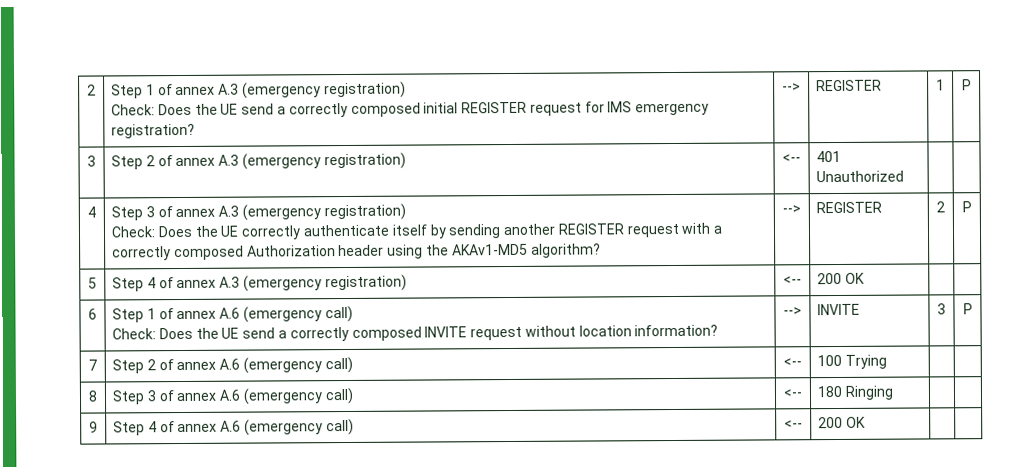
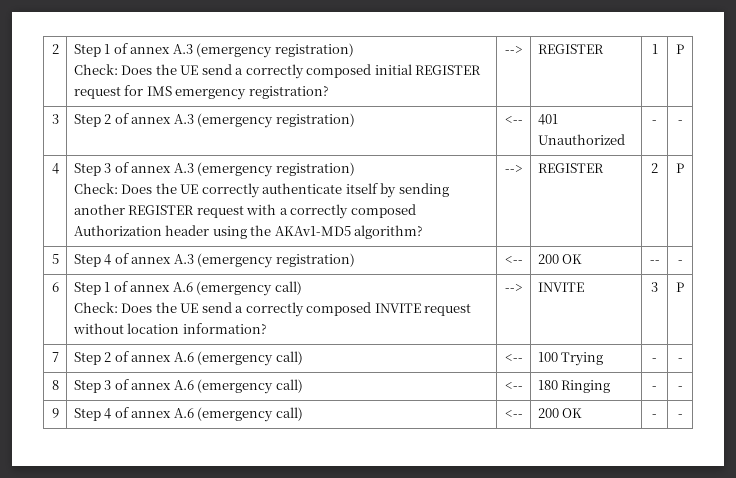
- 3 | Step 2 of annex A.3 (emergency registration) | <-- | 401 Unauthorized | |
+ 3 | Step 2 of annex A.3 (emergency registration) | <-- | 401 Unauthorized | - | -
- 5 | Step 4 of annex A.3 (emergency registration) | <-- | 200 OK | |
+ 5 | Step 4 of annex A.3 (emergency registration) | <-- | 200 OK | -- | -
- 7 | Step 2 of annex A.6 (emergency call) | <-- | 100 Trying | |
+ 7 | Step 2 of annex A.6 (emergency call) | <-- | 100 Trying | - | -
- 8 | Step 3 of annex A.6 (emergency call) | <-- | 180 Ringing | |
+ 8 | Step 3 of annex A.6 (emergency call) | <-- | 180 Ringing | - | -
- 9 | Step 4 of annex A.6 (emergency call) | <-- | 200 OK | |
+ 9 | Step 4 of annex A.6 (emergency call) | <-- | 200 OK | - | -

